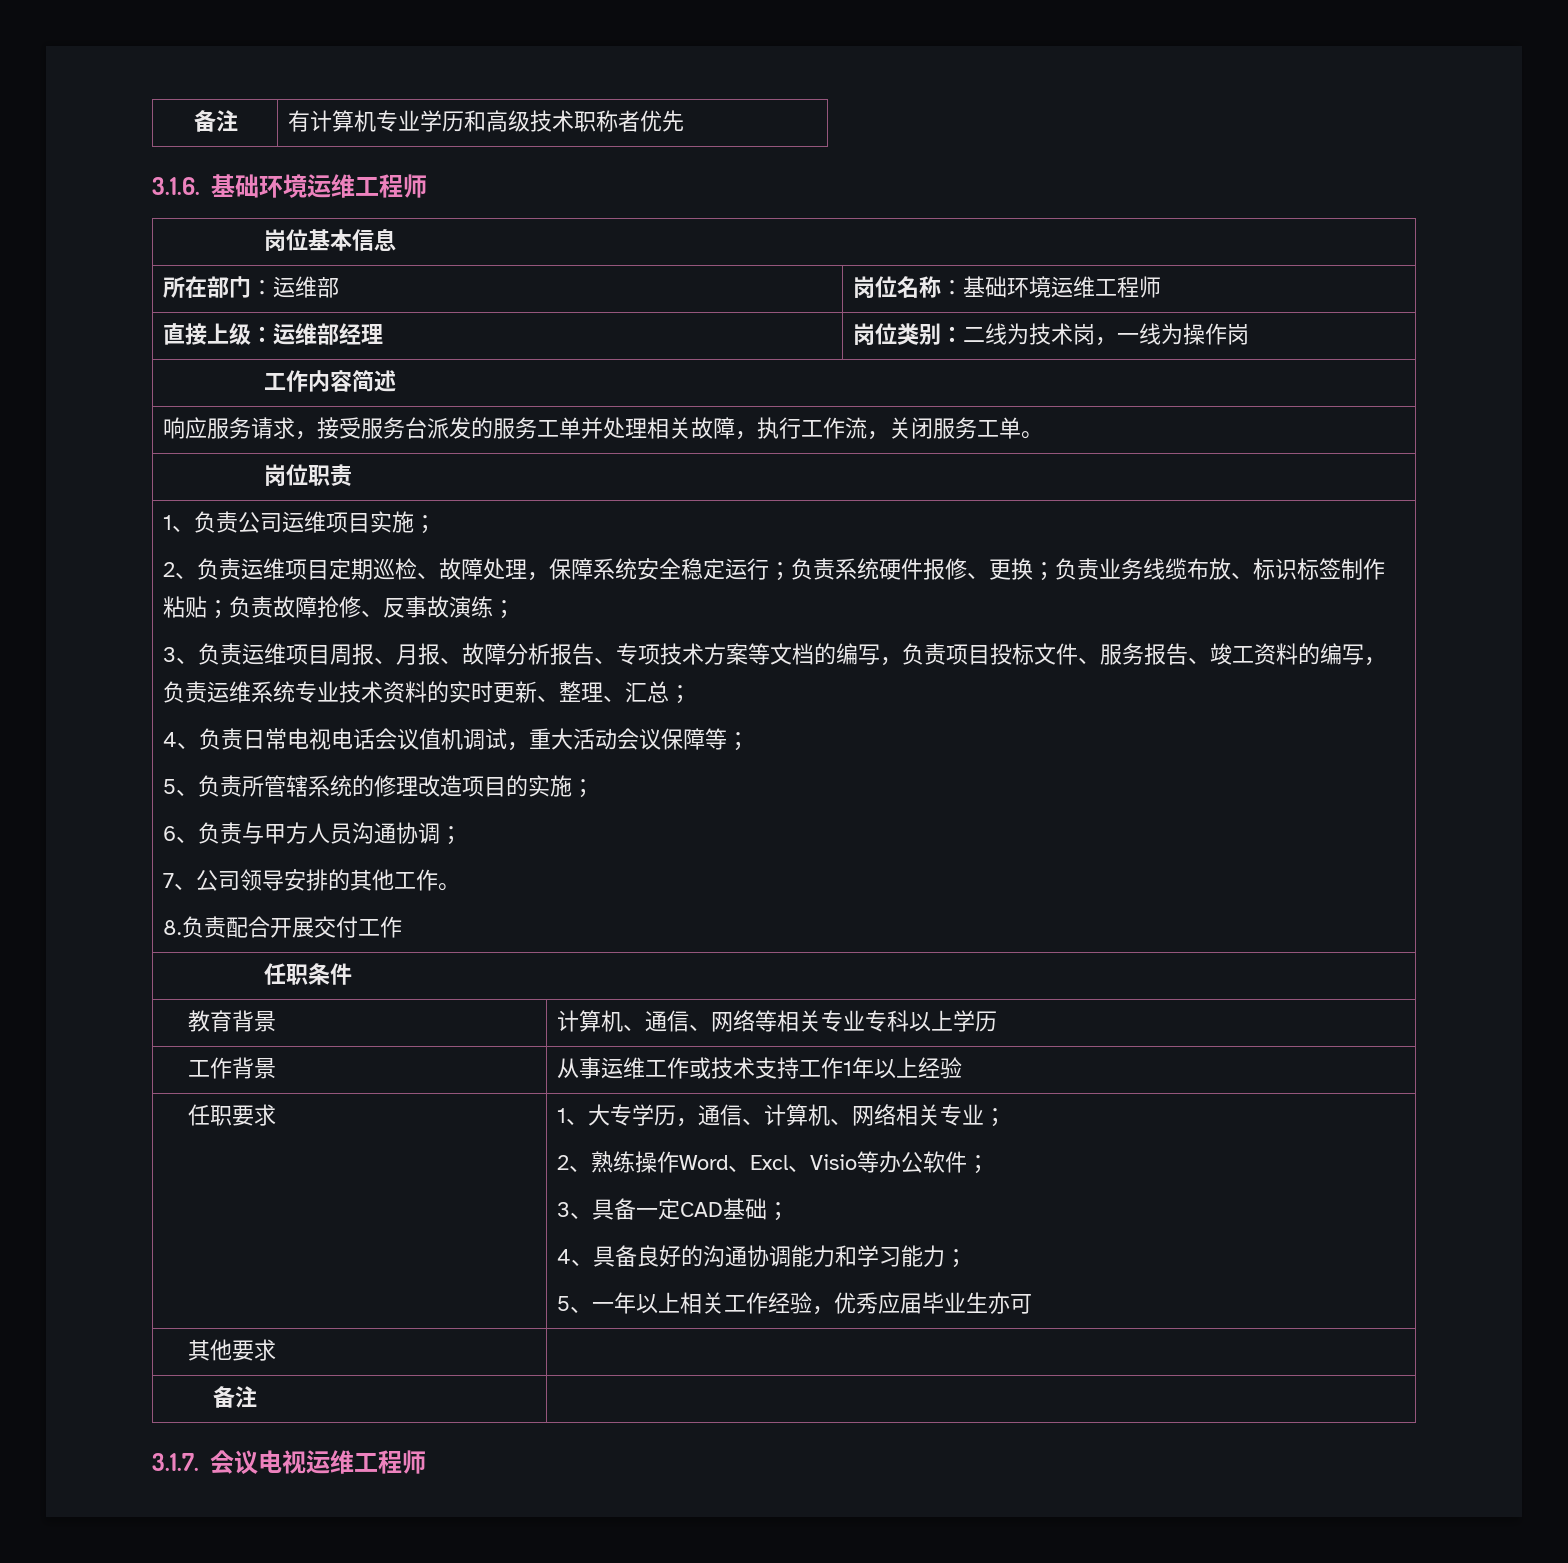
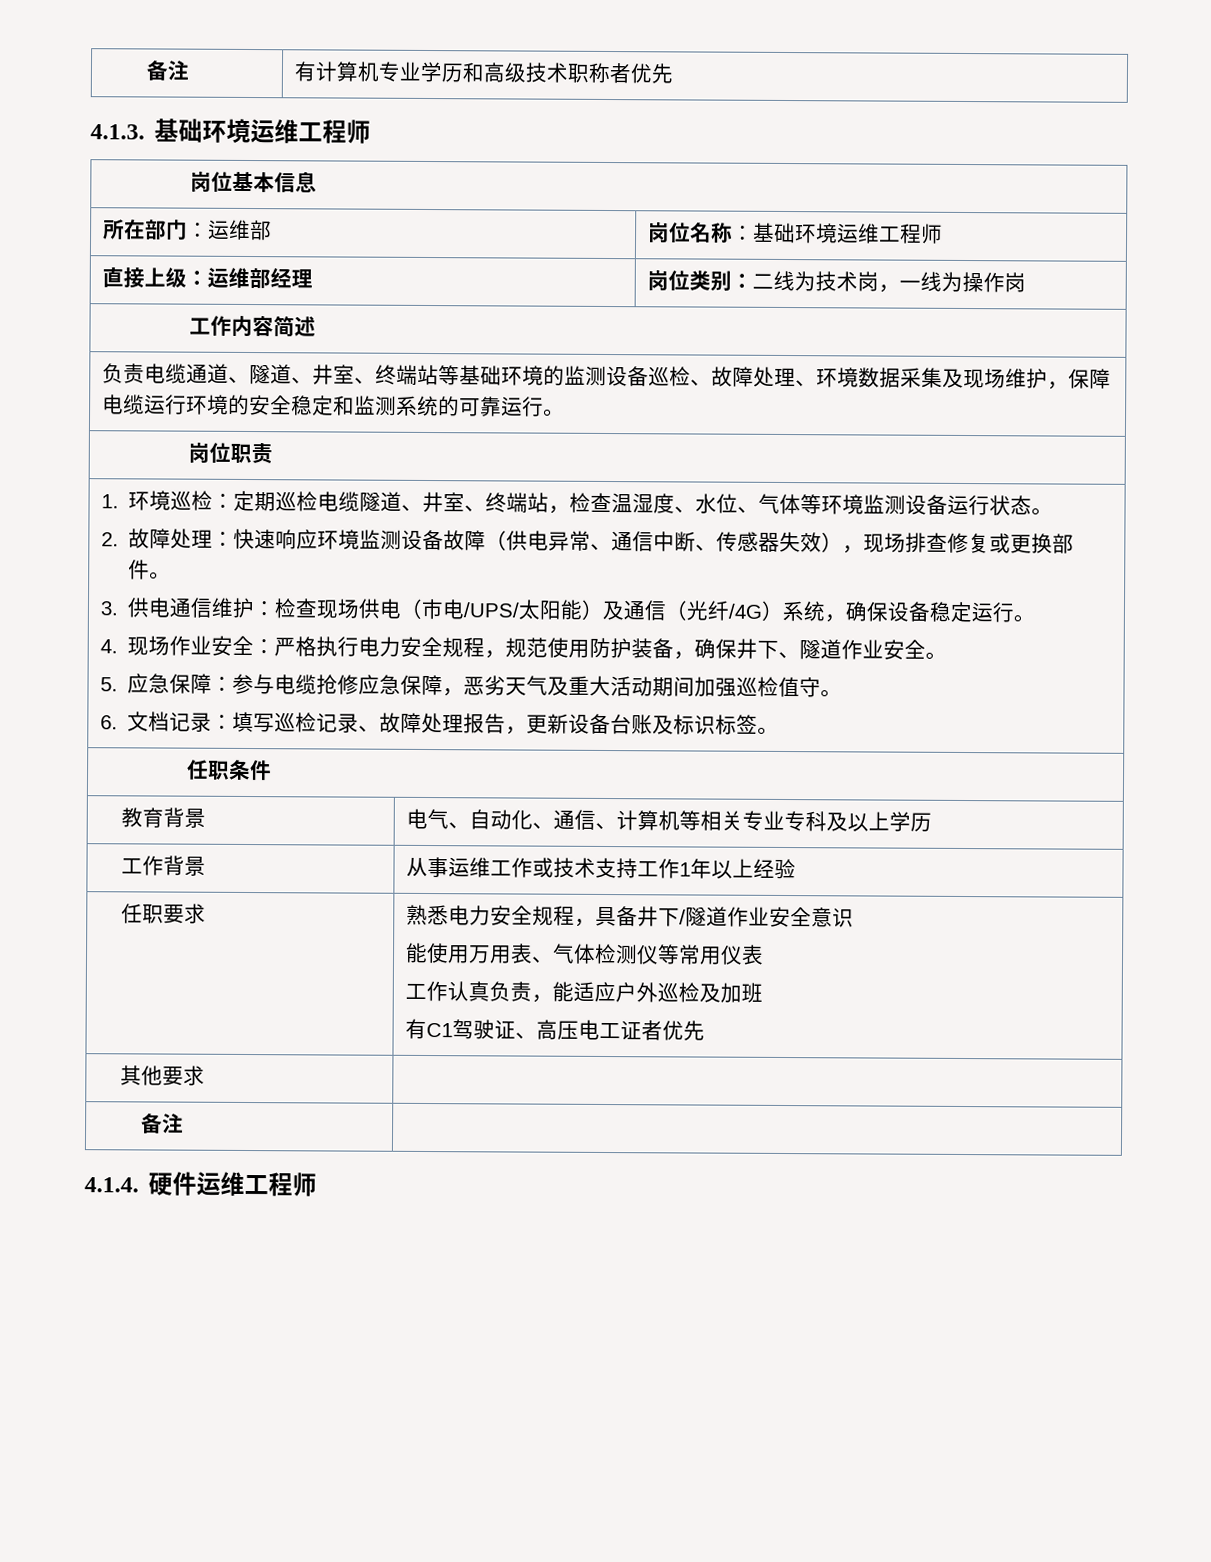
- 3.1.6.基础环境运维工程师
+ 4.1.3.基础环境运维工程师
- 响应服务请求，接受服务台派发的服务工单并处理相关故障，执行工作流，关闭服务工单。
+ 负责电缆通道、隧道、井室、终端站等基础环境的监测设备巡检、故障处理、环境数据采集及现场维护，保障电缆运行环境的安全稳定和监测系统的可靠运行。
  岗位职责
- 1、负责公司运维项目实施；
- 2、负责运维项目定期巡检、故障处理，保障系统安全稳定运行；负责系统硬件报修、更换；负责业务线缆布放、标识标签制作粘贴；负责故障抢修、反事故演练；
- 3、负责运维项目周报、月报、故障分析报告、专项技术方案等文档的编写，负责项目投标文件、服务报告、竣工资料的编写，负责运维系统专业技术资料的实时更新、整理、汇总；
- 4、负责日常电视电话会议值机调试，重大活动会议保障等；
- 5、负责所管辖系统的修理改造项目的实施；
- 6、负责与甲方人员沟通协调；
- 7、公司领导安排的其他工作。
- 8.负责配合开展交付工作
+ 1.环境巡检：定期巡检电缆隧道、井室、终端站，检查温湿度、水位、气体等环境监测设备运行状态。
+ 2.故障处理：快速响应环境监测设备故障（供电异常、通信中断、传感器失效），现场排查修复或更换部件。
+ 3.供电通信维护：检查现场供电（市电/UPS/太阳能）及通信（光纤/4G）系统，确保设备稳定运行。
+ 4.现场作业安全：严格执行电力安全规程，规范使用防护装备，确保井下、隧道作业安全。
+ 5.应急保障：参与电缆抢修应急保障，恶劣天气及重大活动期间加强巡检值守。
+ 6.文档记录：填写巡检记录、故障处理报告，更新设备台账及标识标签。
- 教育背景 | 计算机、通信、网络等相关专业专科以上学历
+ 教育背景 | 电气、自动化、通信、计算机等相关专业专科及以上学历
- 1、大专学历，通信、计算机、网络相关专业；
- 2、熟练操作Word、Excl、Visio等办公软件；
- 3、具备一定CAD基础；
- 4、具备良好的沟通协调能力和学习能力；
- 5、一年以上相关工作经验，优秀应届毕业生亦可
+ 熟悉电力安全规程，具备井下/隧道作业安全意识
+ 能使用万用表、气体检测仪等常用仪表
+ 工作认真负责，能适应户外巡检及加班
+ 有C1驾驶证、高压电工证者优先
- 3.1.7.会议电视运维工程师
+ 4.1.4.硬件运维工程师

